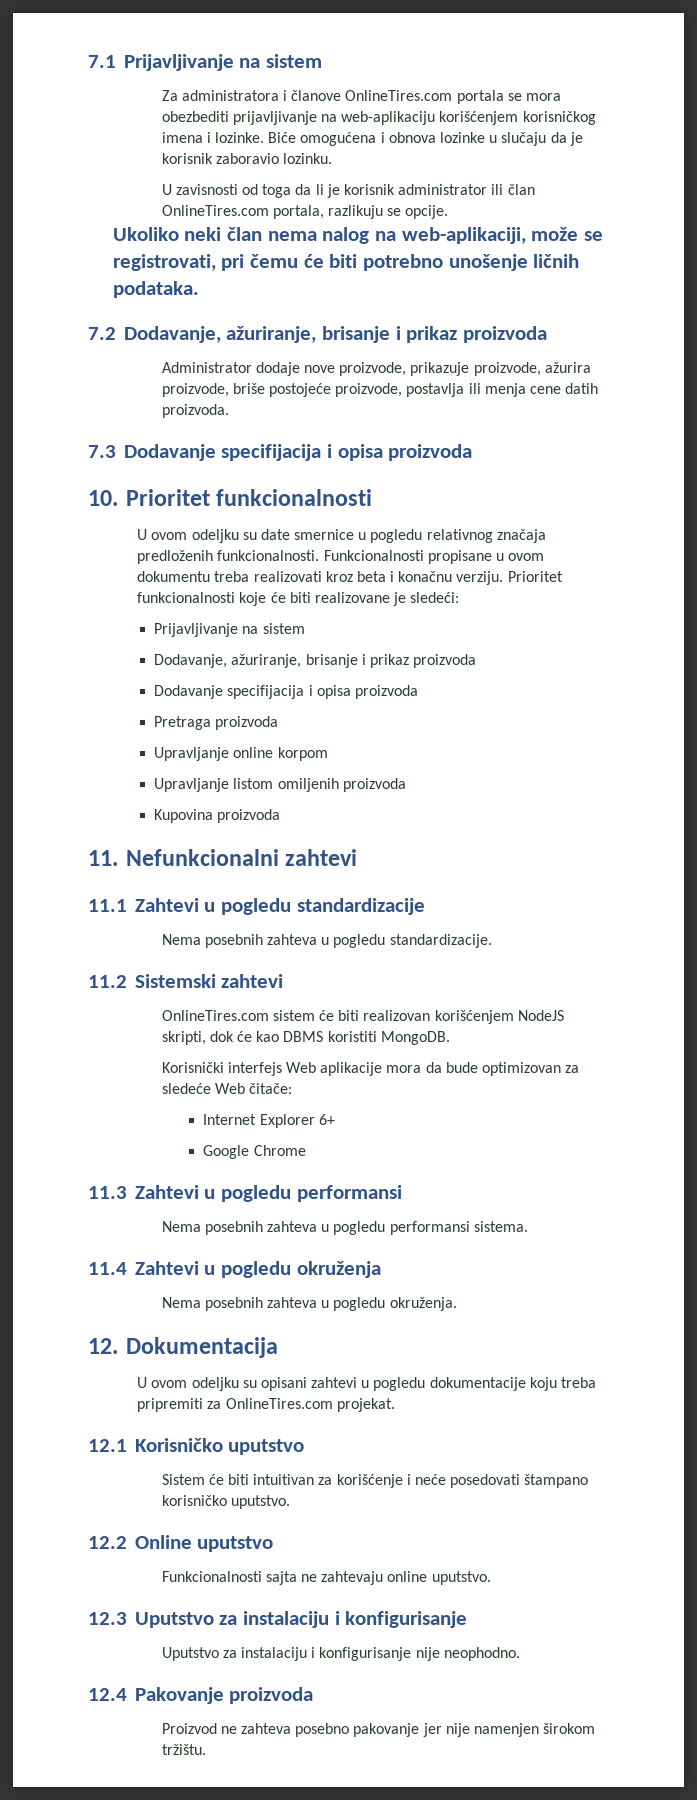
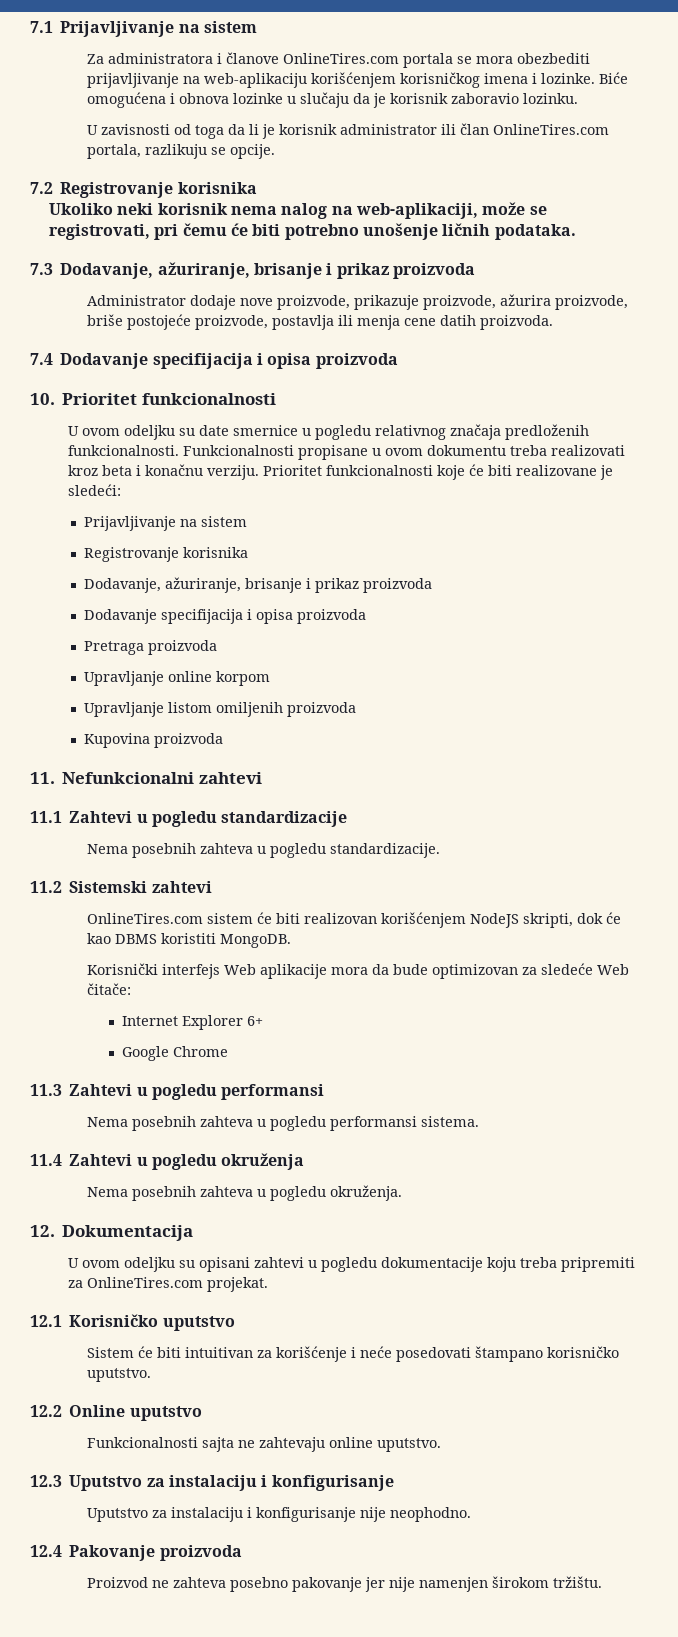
+ 7.2 Registrovanje korisnika
- Ukoliko neki član nema nalog na web-aplikaciji, može se registrovati, pri čemu će biti potrebno unošenje ličnih podataka.
+ Ukoliko neki korisnik nema nalog na web-aplikaciji, može se registrovati, pri čemu će biti potrebno unošenje ličnih podataka.
- 7.2 Dodavanje, ažuriranje, brisanje i prikaz proizvoda
+ 7.3 Dodavanje, ažuriranje, brisanje i prikaz proizvoda
- 7.3 Dodavanje specifijacija i opisa proizvoda
+ 7.4 Dodavanje specifijacija i opisa proizvoda
  Prioritet funkcionalnosti koje će biti realizovane je sledeći:
  Prijavljivanje na sistem
+ Registrovanje korisnika

